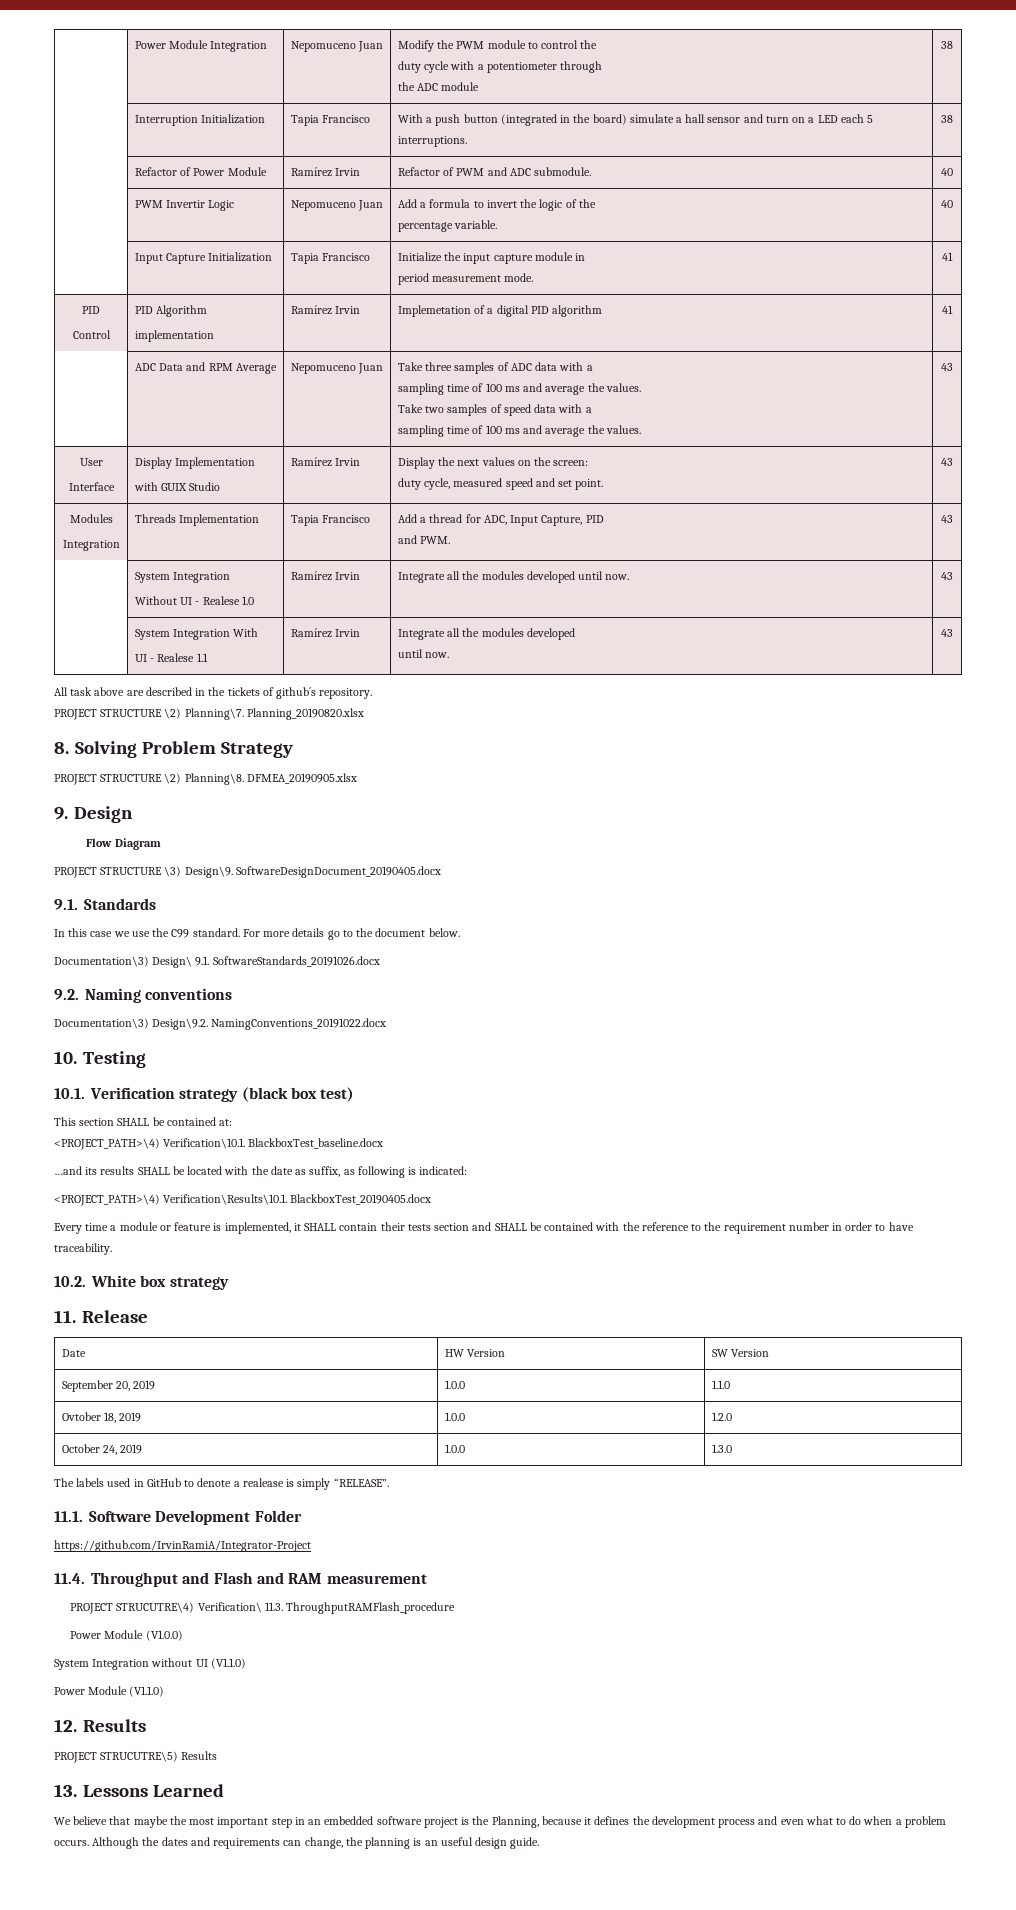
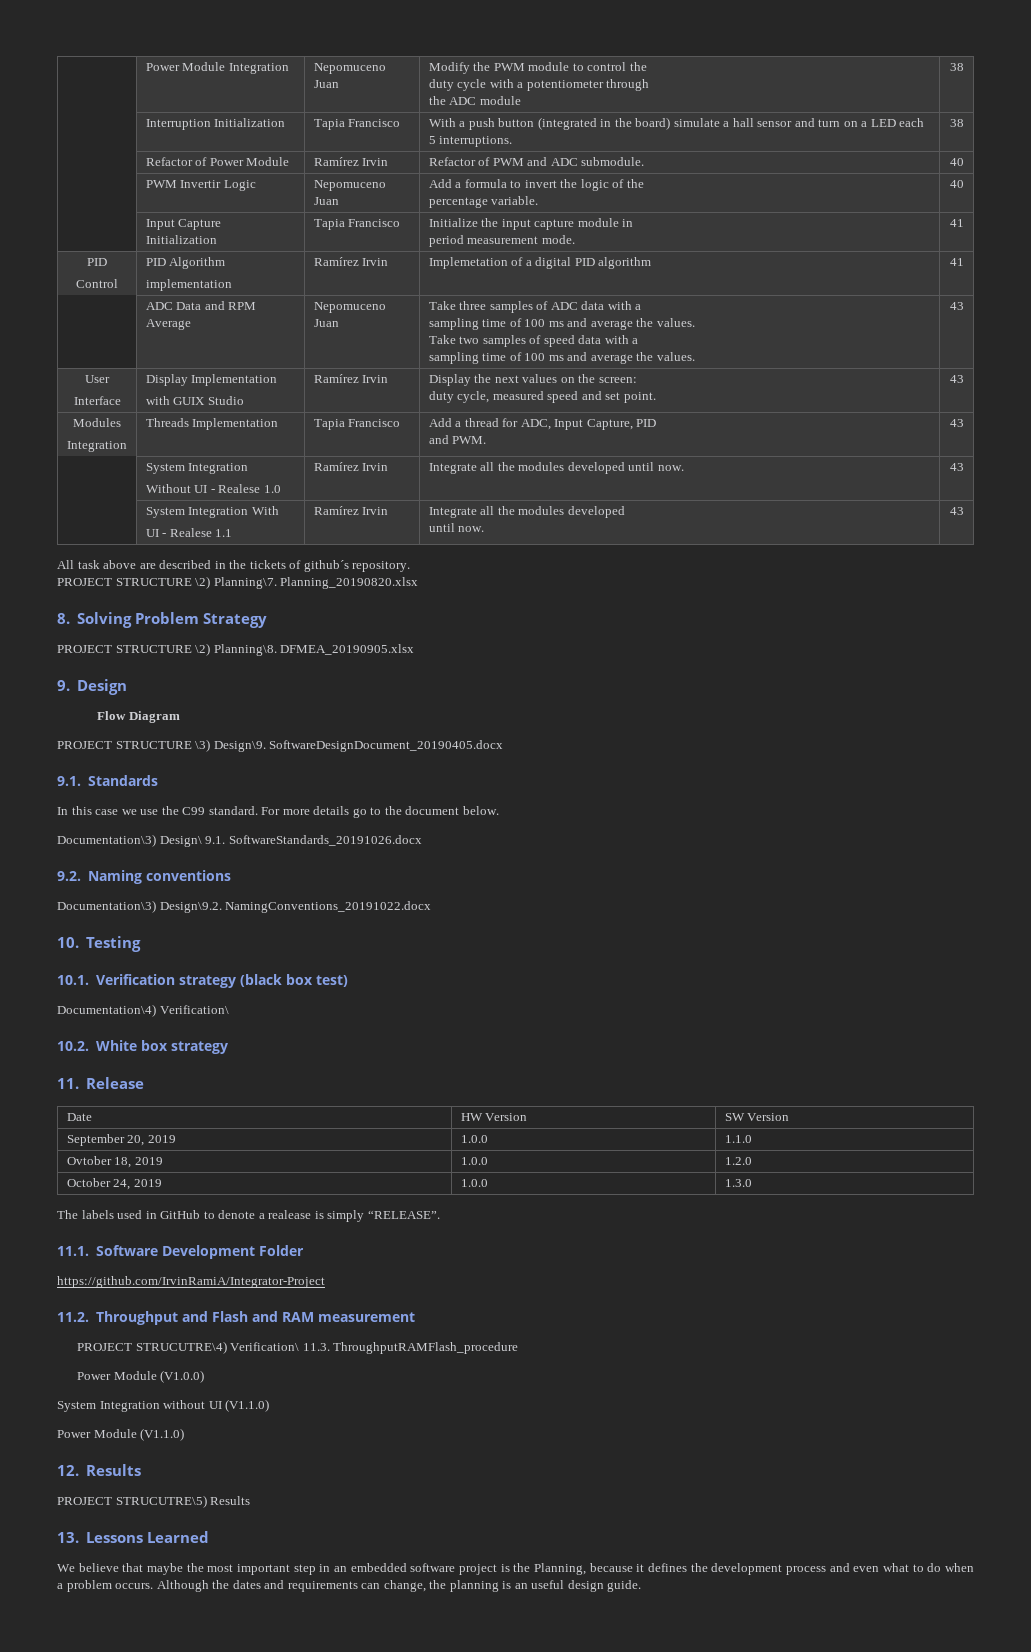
- This section SHALL be contained at:
- <PROJECT_PATH>\4) Verification\10.1. BlackboxTest_baseline.docx
- …and its results SHALL be located with the date as suffix, as following is indicated:
- <PROJECT_PATH>\4) Verification\Results\10.1. BlackboxTest_20190405.docx
- Every time a module or feature is implemented, it SHALL contain their tests section and SHALL be contained with the reference to the requirement number in order to have traceability.
+ Documentation\4) Verification\
- 11.4. Throughput and Flash and RAM measurement
+ 11.2. Throughput and Flash and RAM measurement

